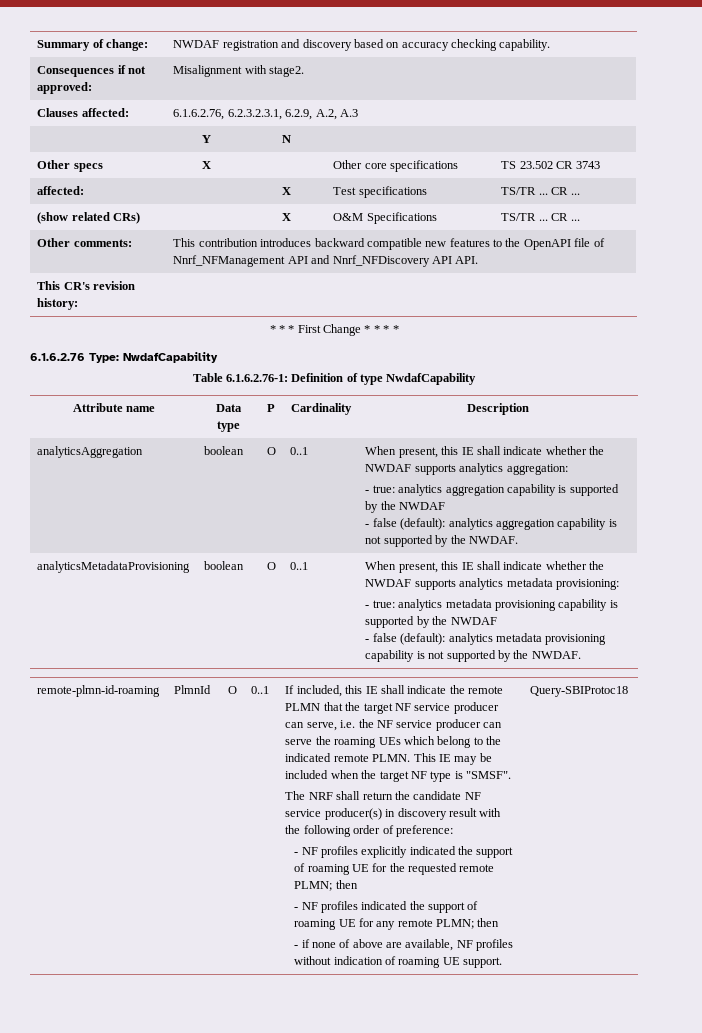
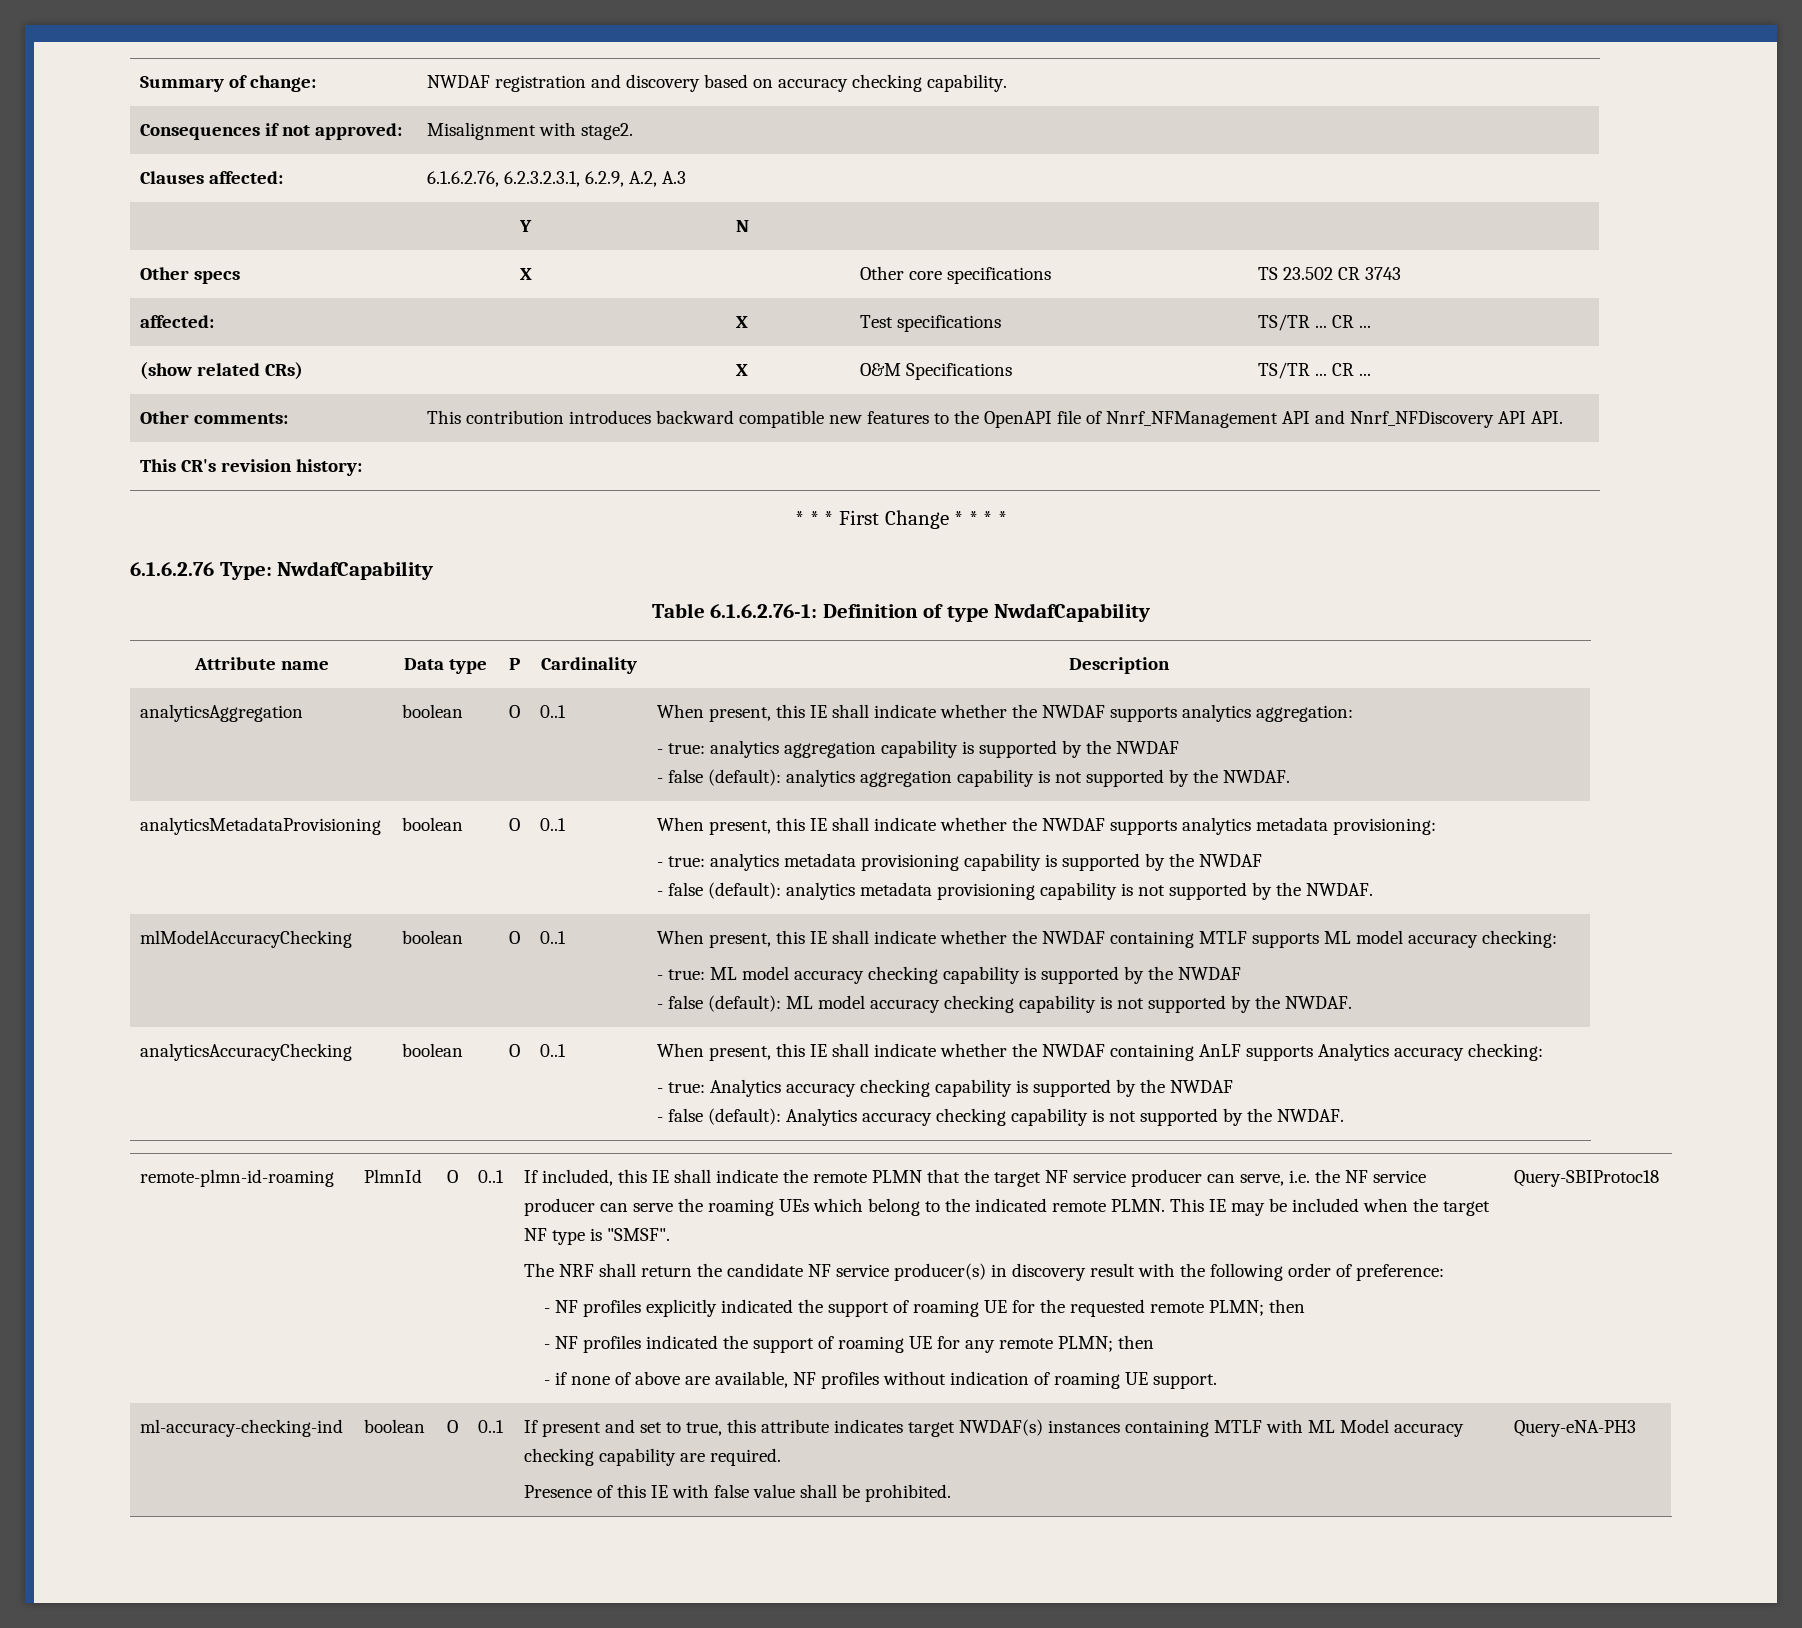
+ mlModelAccuracyChecking | boolean | O | 0..1 | When present, this IE shall indicate whether the NWDAF containing MTLF supports ML model accuracy checking:
+ - true: ML model accuracy checking capability is supported by the NWDAF
+ - false (default): ML model accuracy checking capability is not supported by the NWDAF.
+ analyticsAccuracyChecking | boolean | O | 0..1 | When present, this IE shall indicate whether the NWDAF containing AnLF supports Analytics accuracy checking:
+ - true: Analytics accuracy checking capability is supported by the NWDAF
+ - false (default): Analytics accuracy checking capability is not supported by the NWDAF.
+ ml-accuracy-checking-ind | boolean | O | 0..1 | If present and set to true, this attribute indicates target NWDAF(s) instances containing MTLF with ML Model accuracy checking capability are required.
+ Presence of this IE with false value shall be prohibited. | Query-eNA-PH3

